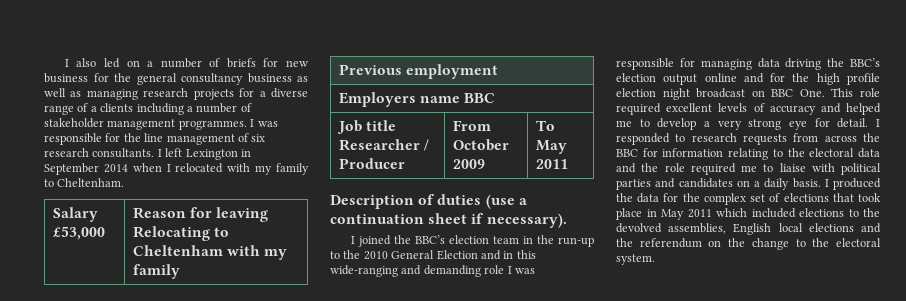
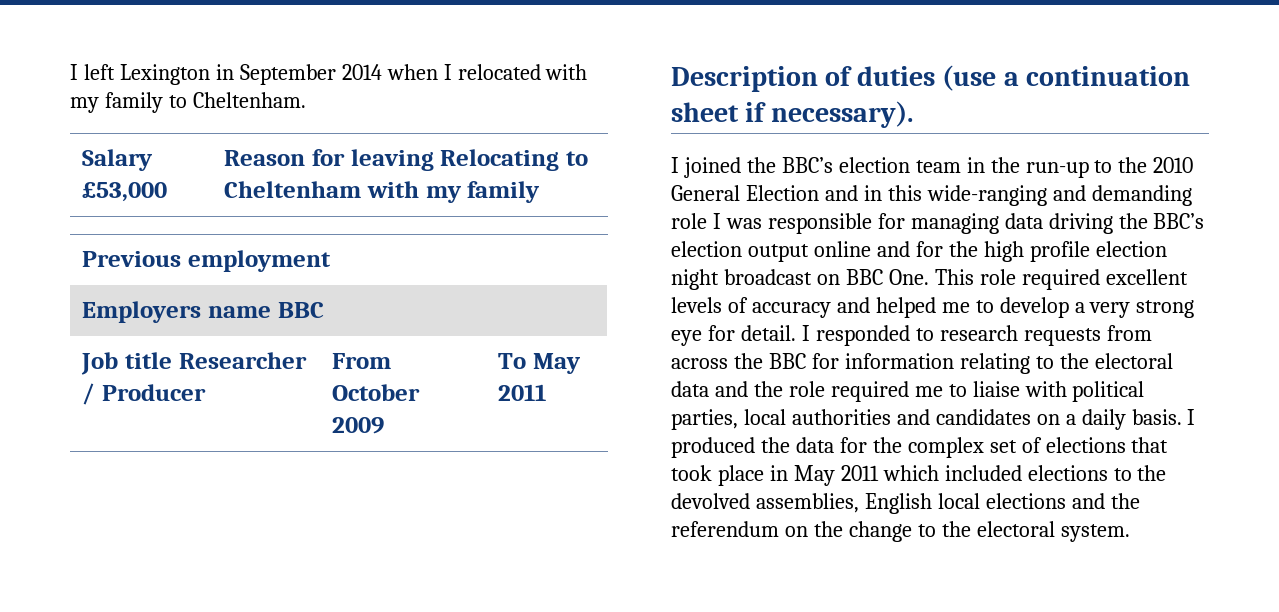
- I also led on a number of briefs for new business for the general consultancy business as well as managing research projects for a diverse range of a clients including a number of stakeholder management programmes. I was responsible for the line management of six research consultants. I left Lexington in September 2014 when I relocated with my family to Cheltenham.
+ I left Lexington in September 2014 when I relocated with my family to Cheltenham.
- I responded to research requests from across the BBC for information relating to the electoral data and the role required me to liaise with political parties and candidates on a daily basis.
+ I responded to research requests from across the BBC for information relating to the electoral data and the role required me to liaise with political parties, local authorities and candidates on a daily basis.

